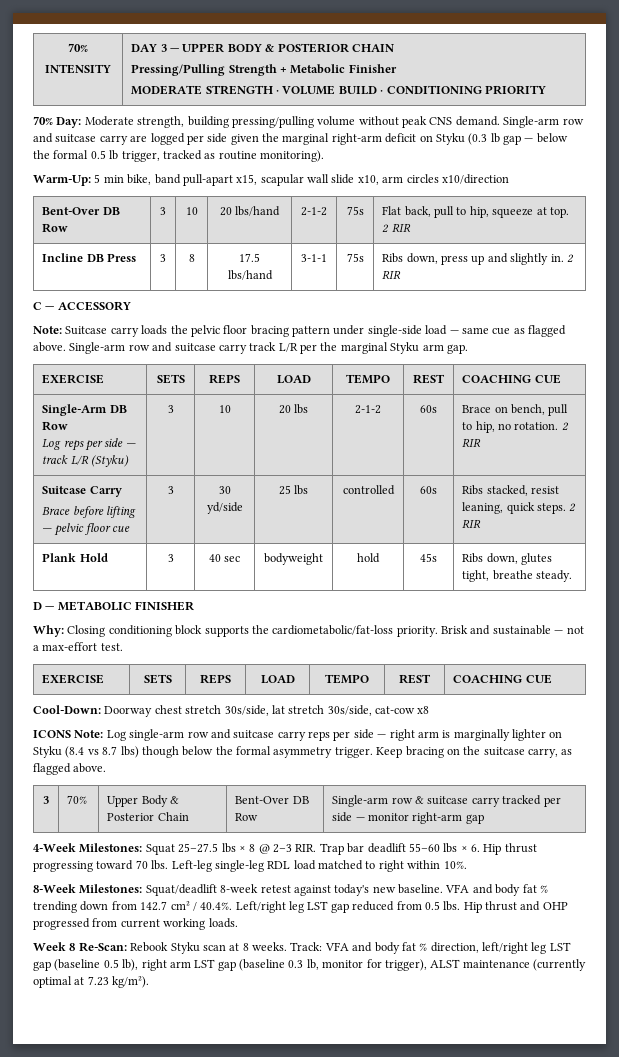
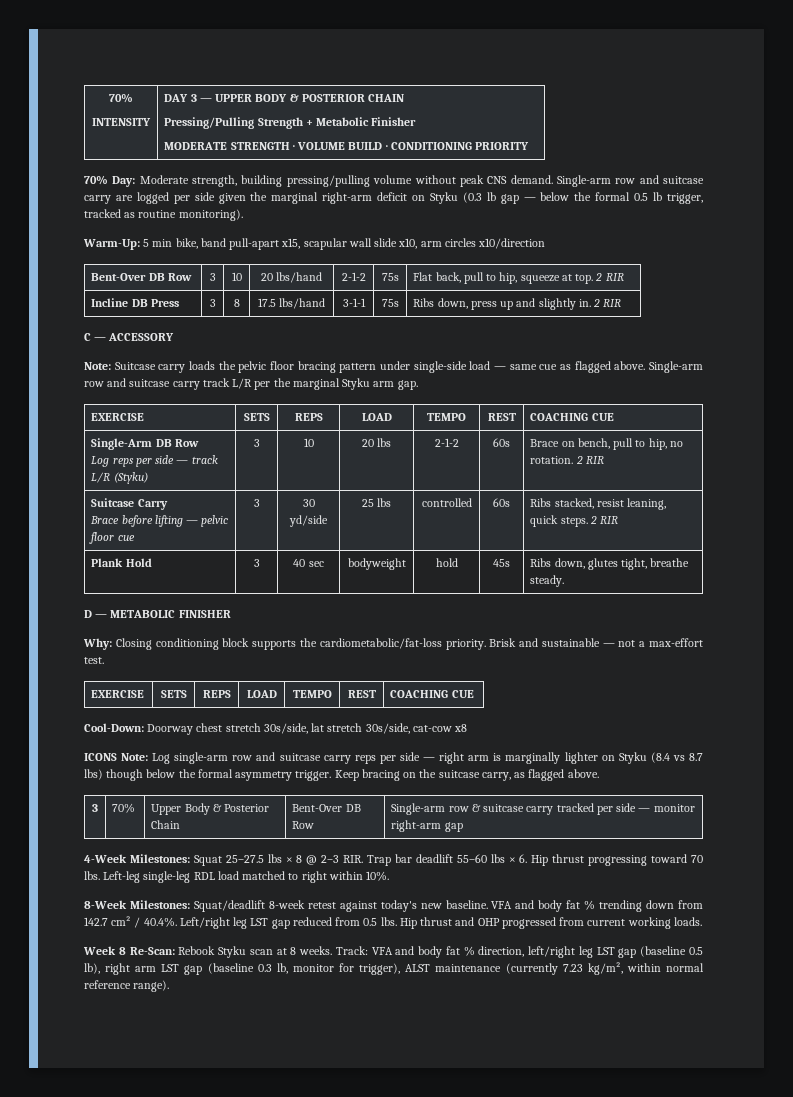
- Track: VFA and body fat % direction, left/right leg LST gap (baseline 0.5 lb), right arm LST gap (baseline 0.3 lb, monitor for trigger), ALST maintenance (currently optimal at 7.23 kg/m²).
+ Track: VFA and body fat % direction, left/right leg LST gap (baseline 0.5 lb), right arm LST gap (baseline 0.3 lb, monitor for trigger), ALST maintenance (currently 7.23 kg/m², within normal reference range).

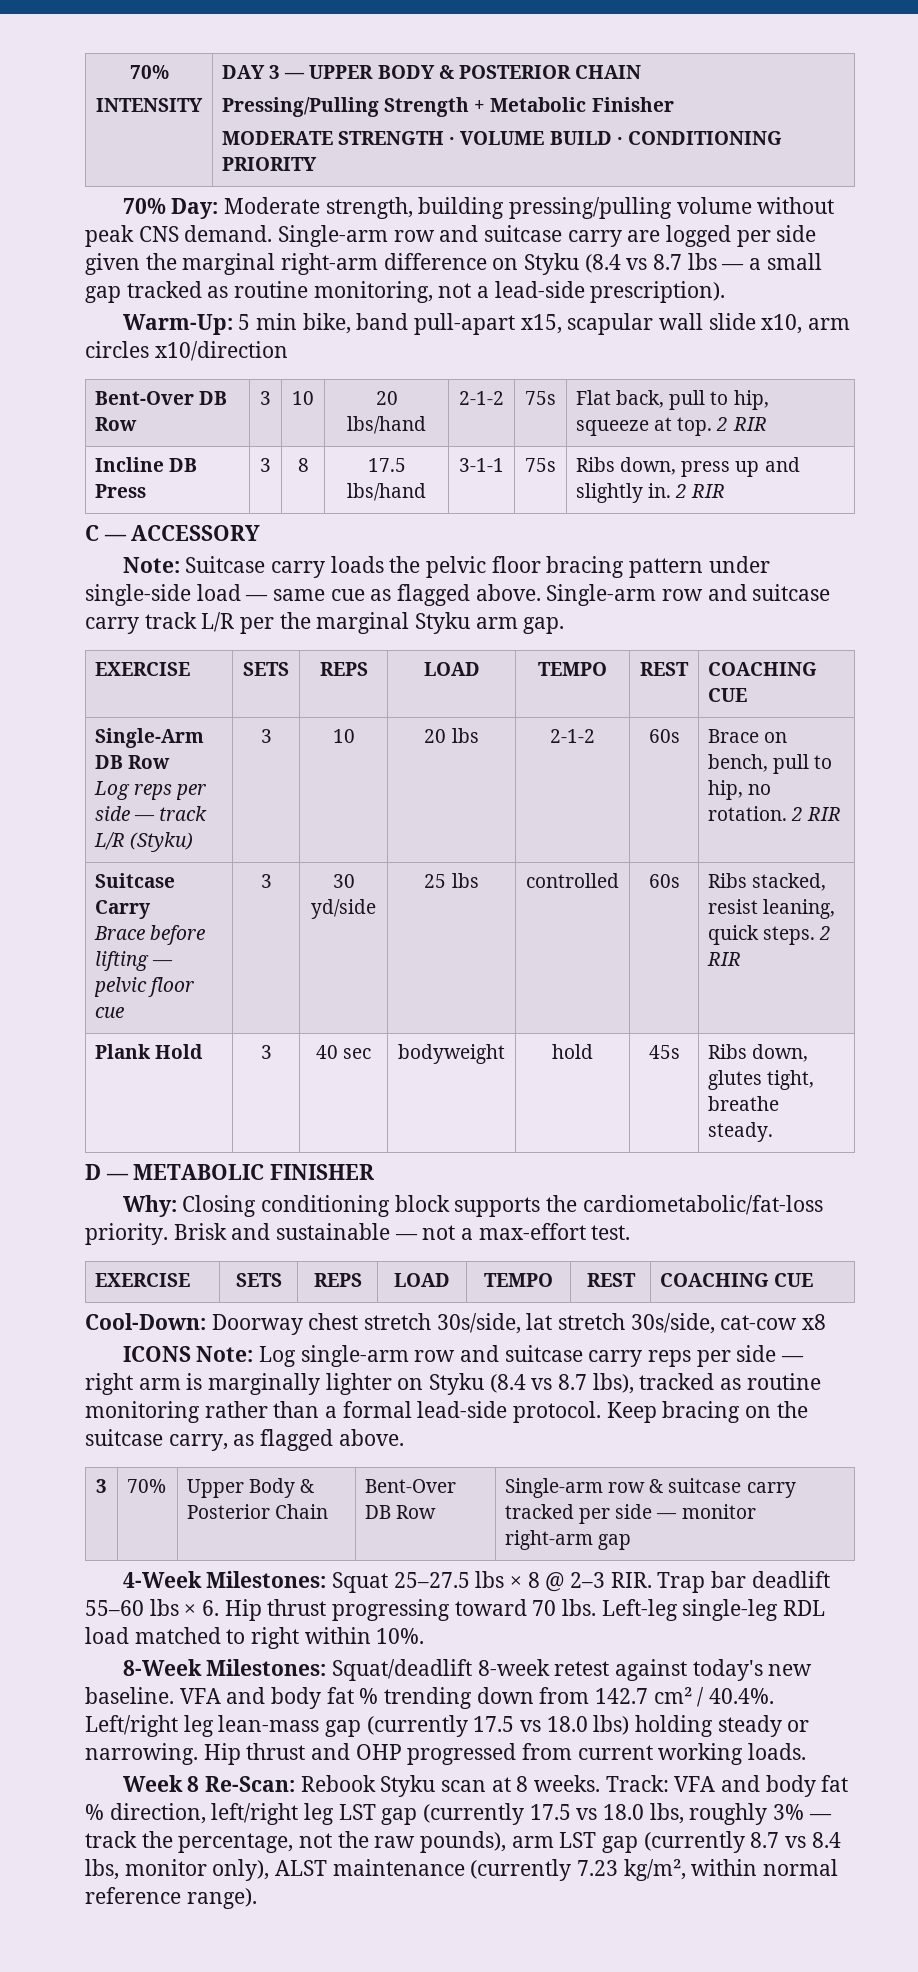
- Single-arm row and suitcase carry are logged per side given the marginal right-arm deficit on Styku (0.3 lb gap — below the formal 0.5 lb trigger, tracked as routine monitoring).
+ Single-arm row and suitcase carry are logged per side given the marginal right-arm difference on Styku (8.4 vs 8.7 lbs — a small gap tracked as routine monitoring, not a lead-side prescription).
- ICONS Note: Log single-arm row and suitcase carry reps per side — right arm is marginally lighter on Styku (8.4 vs 8.7 lbs) though below the formal asymmetry trigger.
+ ICONS Note: Log single-arm row and suitcase carry reps per side — right arm is marginally lighter on Styku (8.4 vs 8.7 lbs), tracked as routine monitoring rather than a formal lead-side protocol.
- VFA and body fat % trending down from 142.7 cm² / 40.4%. Left/right leg LST gap reduced from 0.5 lbs.
+ VFA and body fat % trending down from 142.7 cm² / 40.4%. Left/right leg lean-mass gap (currently 17.5 vs 18.0 lbs) holding steady or narrowing.
- Track: VFA and body fat % direction, left/right leg LST gap (baseline 0.5 lb), right arm LST gap (baseline 0.3 lb, monitor for trigger), ALST maintenance (currently 7.23 kg/m², within normal reference range).
+ Track: VFA and body fat % direction, left/right leg LST gap (currently 17.5 vs 18.0 lbs, roughly 3% — track the percentage, not the raw pounds), arm LST gap (currently 8.7 vs 8.4 lbs, monitor only), ALST maintenance (currently 7.23 kg/m², within normal reference range).

